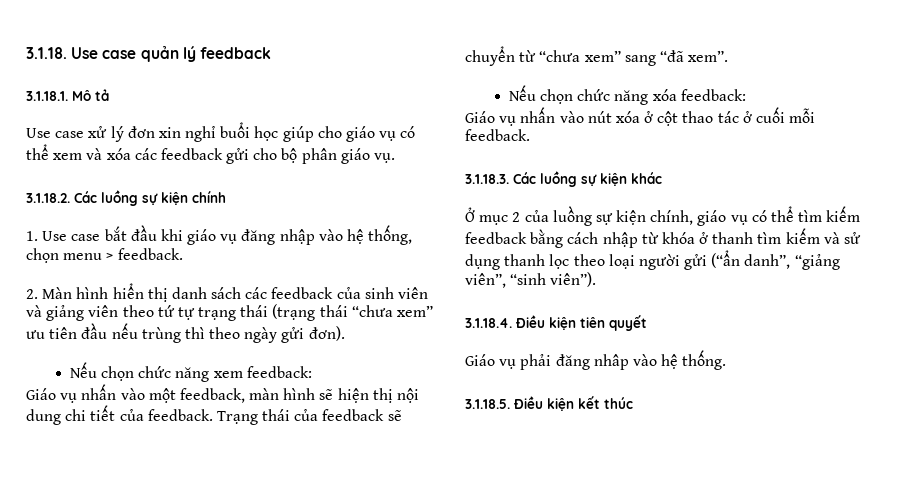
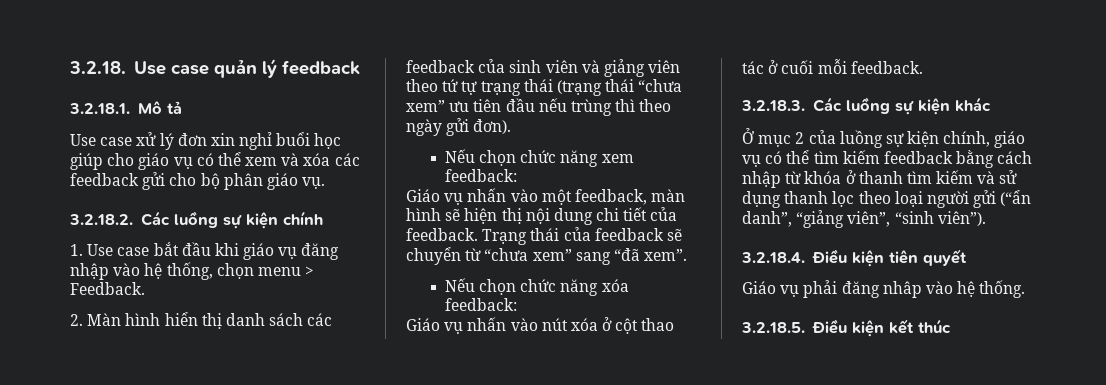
- 3.1.18. Use case quản lý feedback
+ 3.2.18. Use case quản lý feedback
- 3.1.18.1. Mô tả
+ 3.2.18.1. Mô tả
- 3.1.18.2. Các luồng sự kiện chính
+ 3.2.18.2. Các luồng sự kiện chính
- 1. Use case bắt đầu khi giáo vụ đăng nhập vào hệ thống, chọn menu > feedback.
+ 1. Use case bắt đầu khi giáo vụ đăng nhập vào hệ thống, chọn menu > Feedback.
- 3.1.18.3. Các luồng sự kiện khác
+ 3.2.18.3. Các luồng sự kiện khác
- 3.1.18.4. Điều kiện tiên quyết
+ 3.2.18.4. Điều kiện tiên quyết
- 3.1.18.5. Điều kiện kết thúc
+ 3.2.18.5. Điều kiện kết thúc

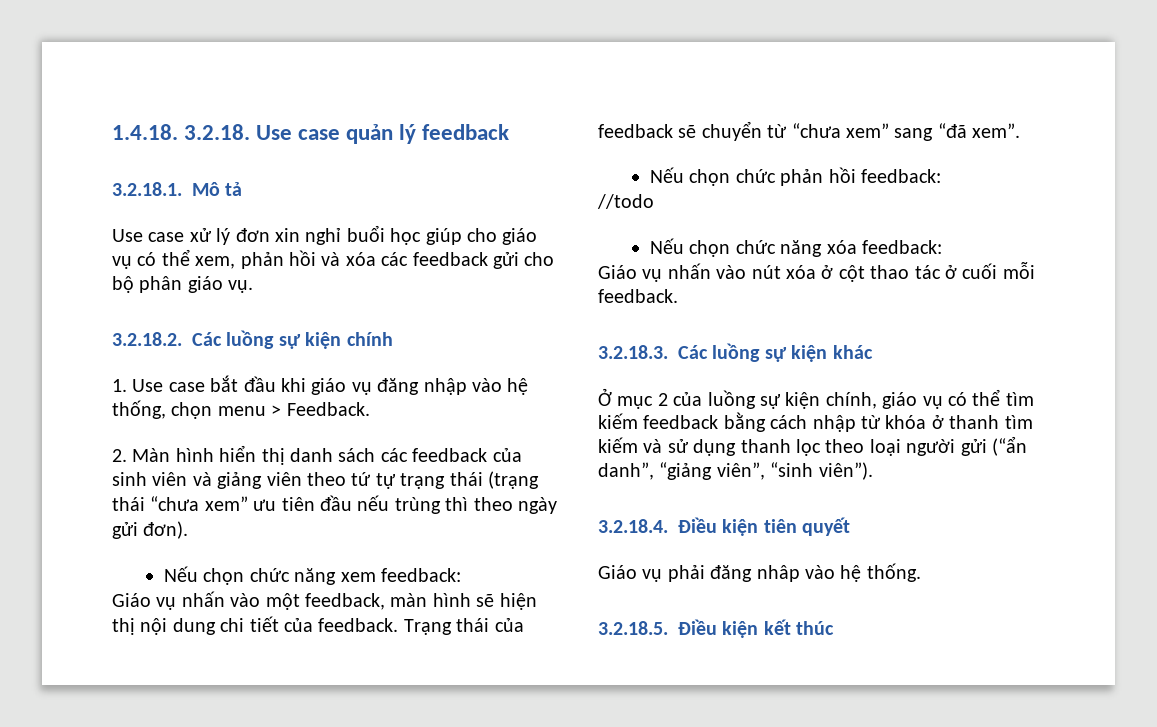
- 3.2.18. Use case quản lý feedback
+ 1.4.18. 3.2.18. Use case quản lý feedback
- Use case xử lý đơn xin nghỉ buổi học giúp cho giáo vụ có thể xem và xóa các feedback gửi cho bộ phân giáo vụ.
+ Use case xử lý đơn xin nghỉ buổi học giúp cho giáo vụ có thể xem, phản hồi và xóa các feedback gửi cho bộ phân giáo vụ.
+ Nếu chọn chức phản hồi feedback:
+ //todo

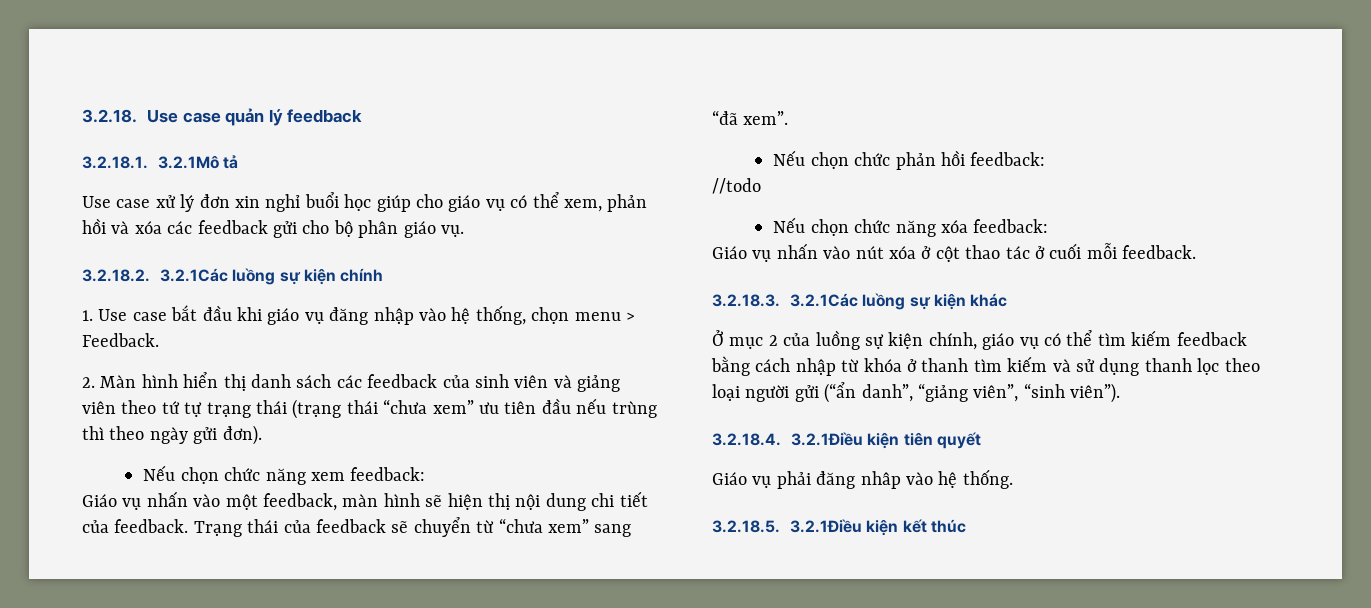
- 1.4.18. 3.2.18. Use case quản lý feedback
+ 3.2.18. Use case quản lý feedback
- 3.2.18.1. Mô tả
+ 3.2.18.1. 3.2.1Mô tả
- 3.2.18.2. Các luồng sự kiện chính
+ 3.2.18.2. 3.2.1Các luồng sự kiện chính
- 3.2.18.3. Các luồng sự kiện khác
+ 3.2.18.3. 3.2.1Các luồng sự kiện khác
- 3.2.18.4. Điều kiện tiên quyết
+ 3.2.18.4. 3.2.1Điều kiện tiên quyết
- 3.2.18.5. Điều kiện kết thúc
+ 3.2.18.5. 3.2.1Điều kiện kết thúc

